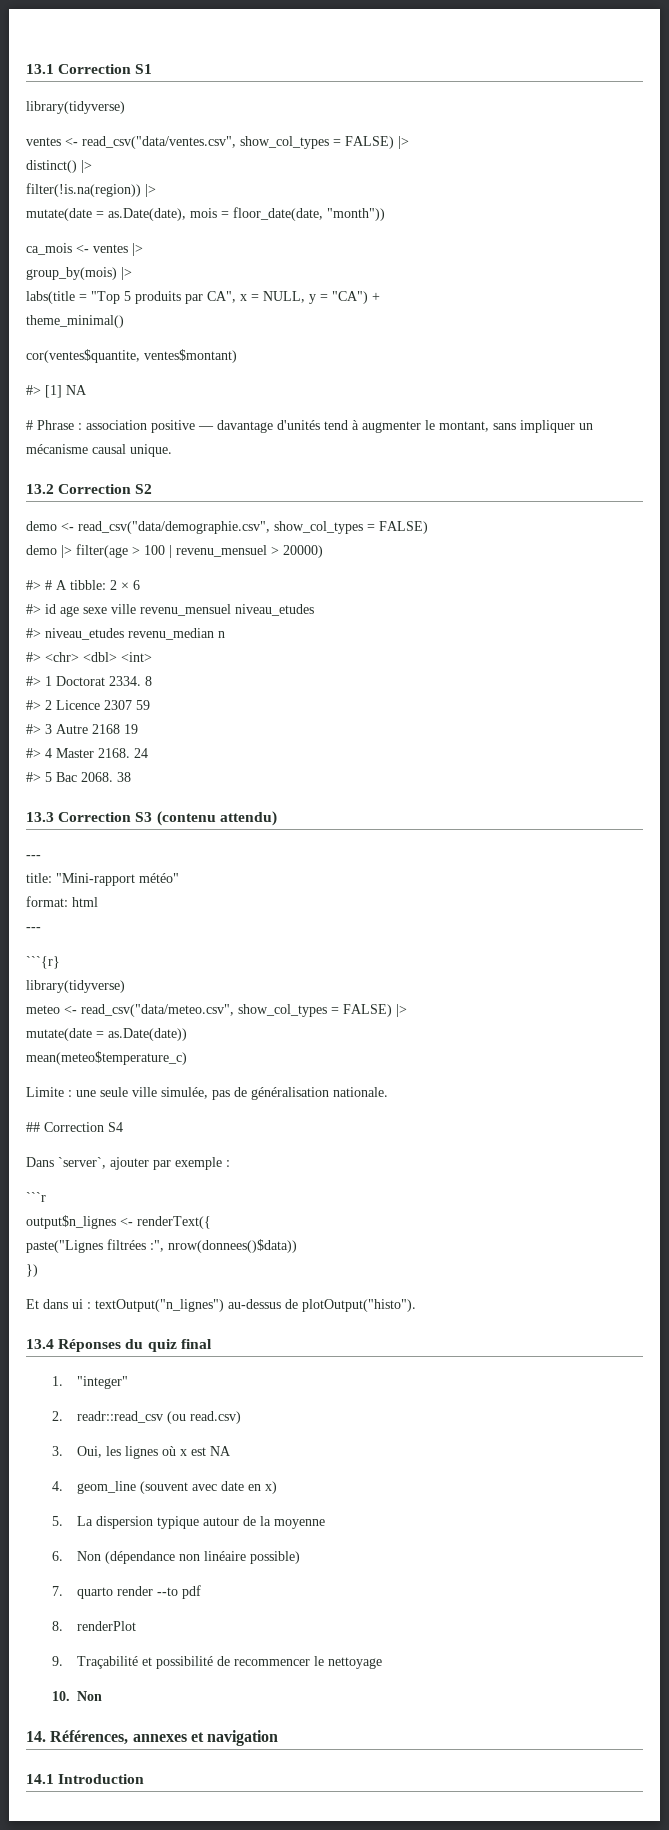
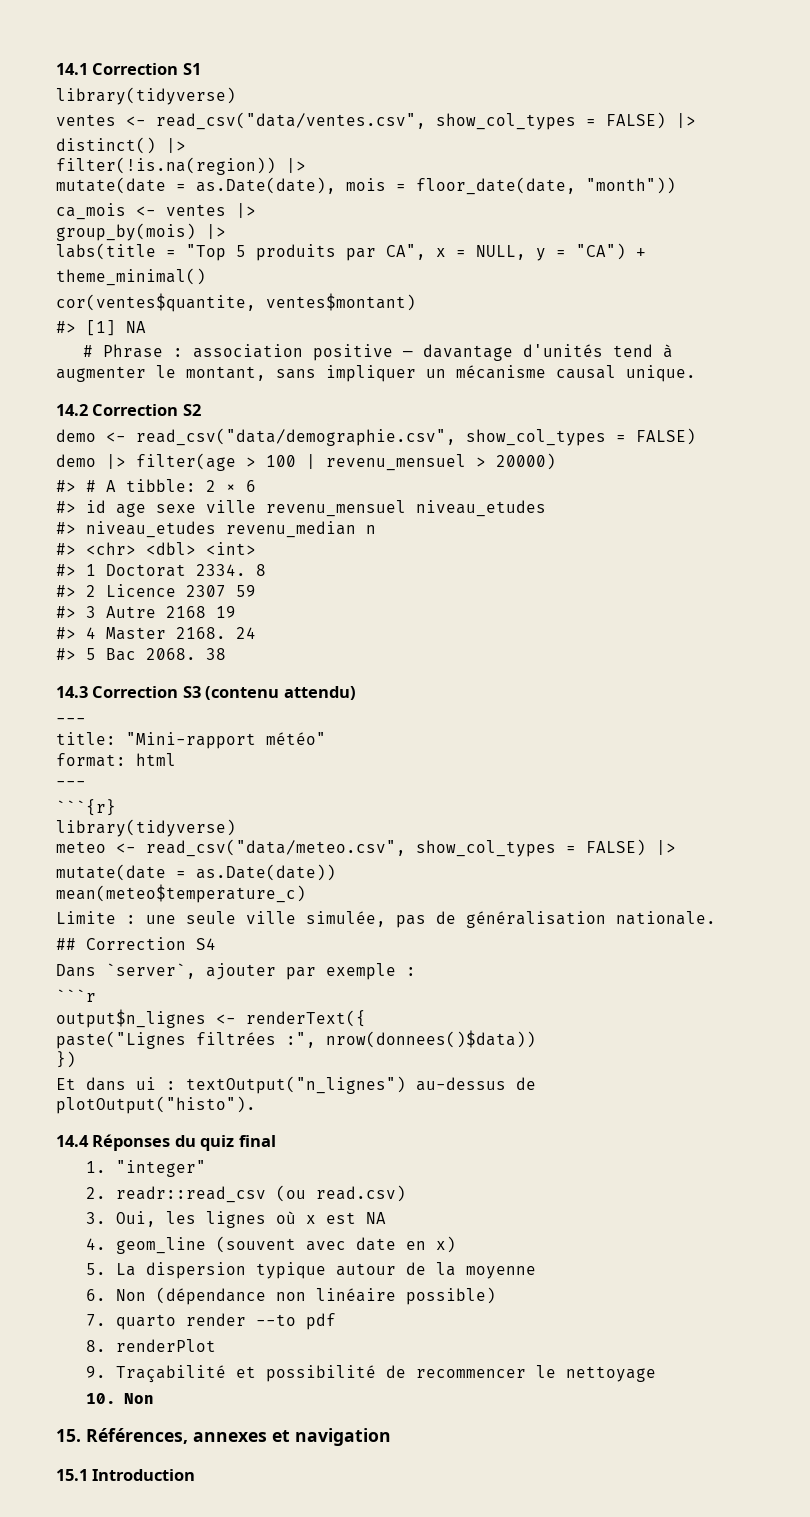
- 13.1 Correction S1
+ 14.1 Correction S1
- 13.2 Correction S2
+ 14.2 Correction S2
- 13.3 Correction S3 (contenu attendu)
+ 14.3 Correction S3 (contenu attendu)
- 13.4 Réponses du quiz final
+ 14.4 Réponses du quiz final
- 14. Références, annexes et navigation
+ 15. Références, annexes et navigation
- 14.1 Introduction
+ 15.1 Introduction

